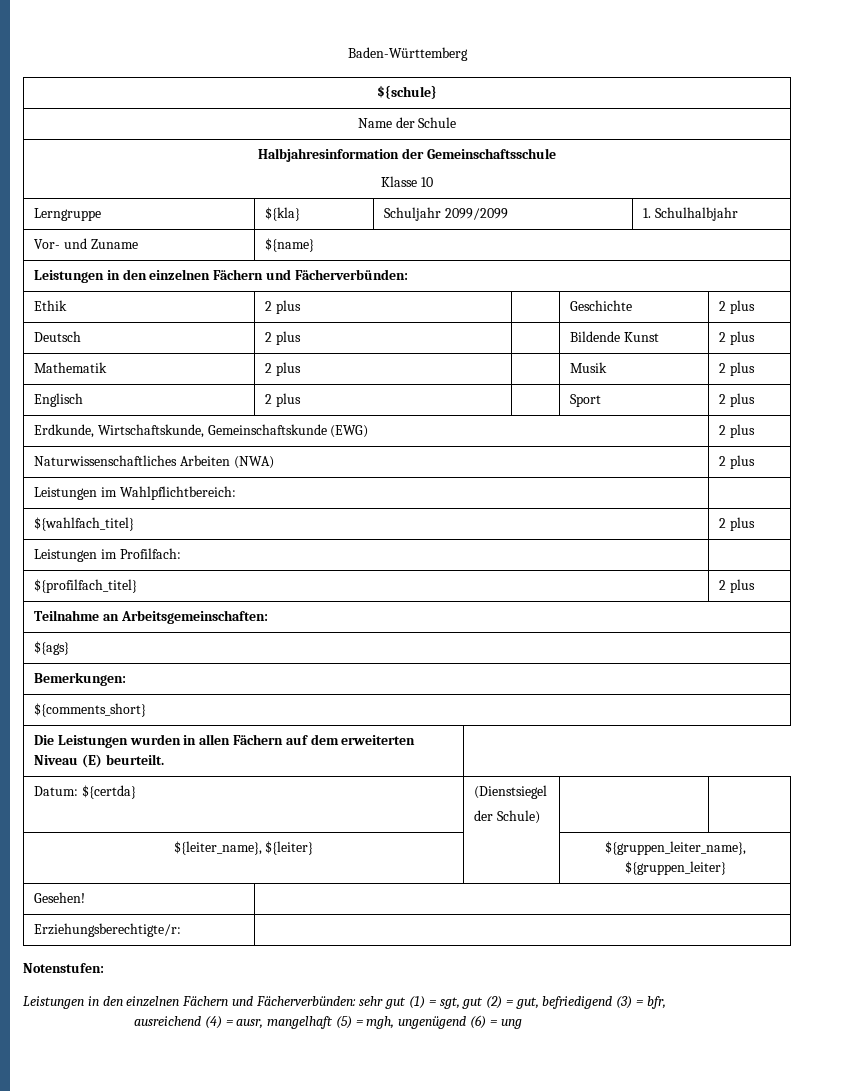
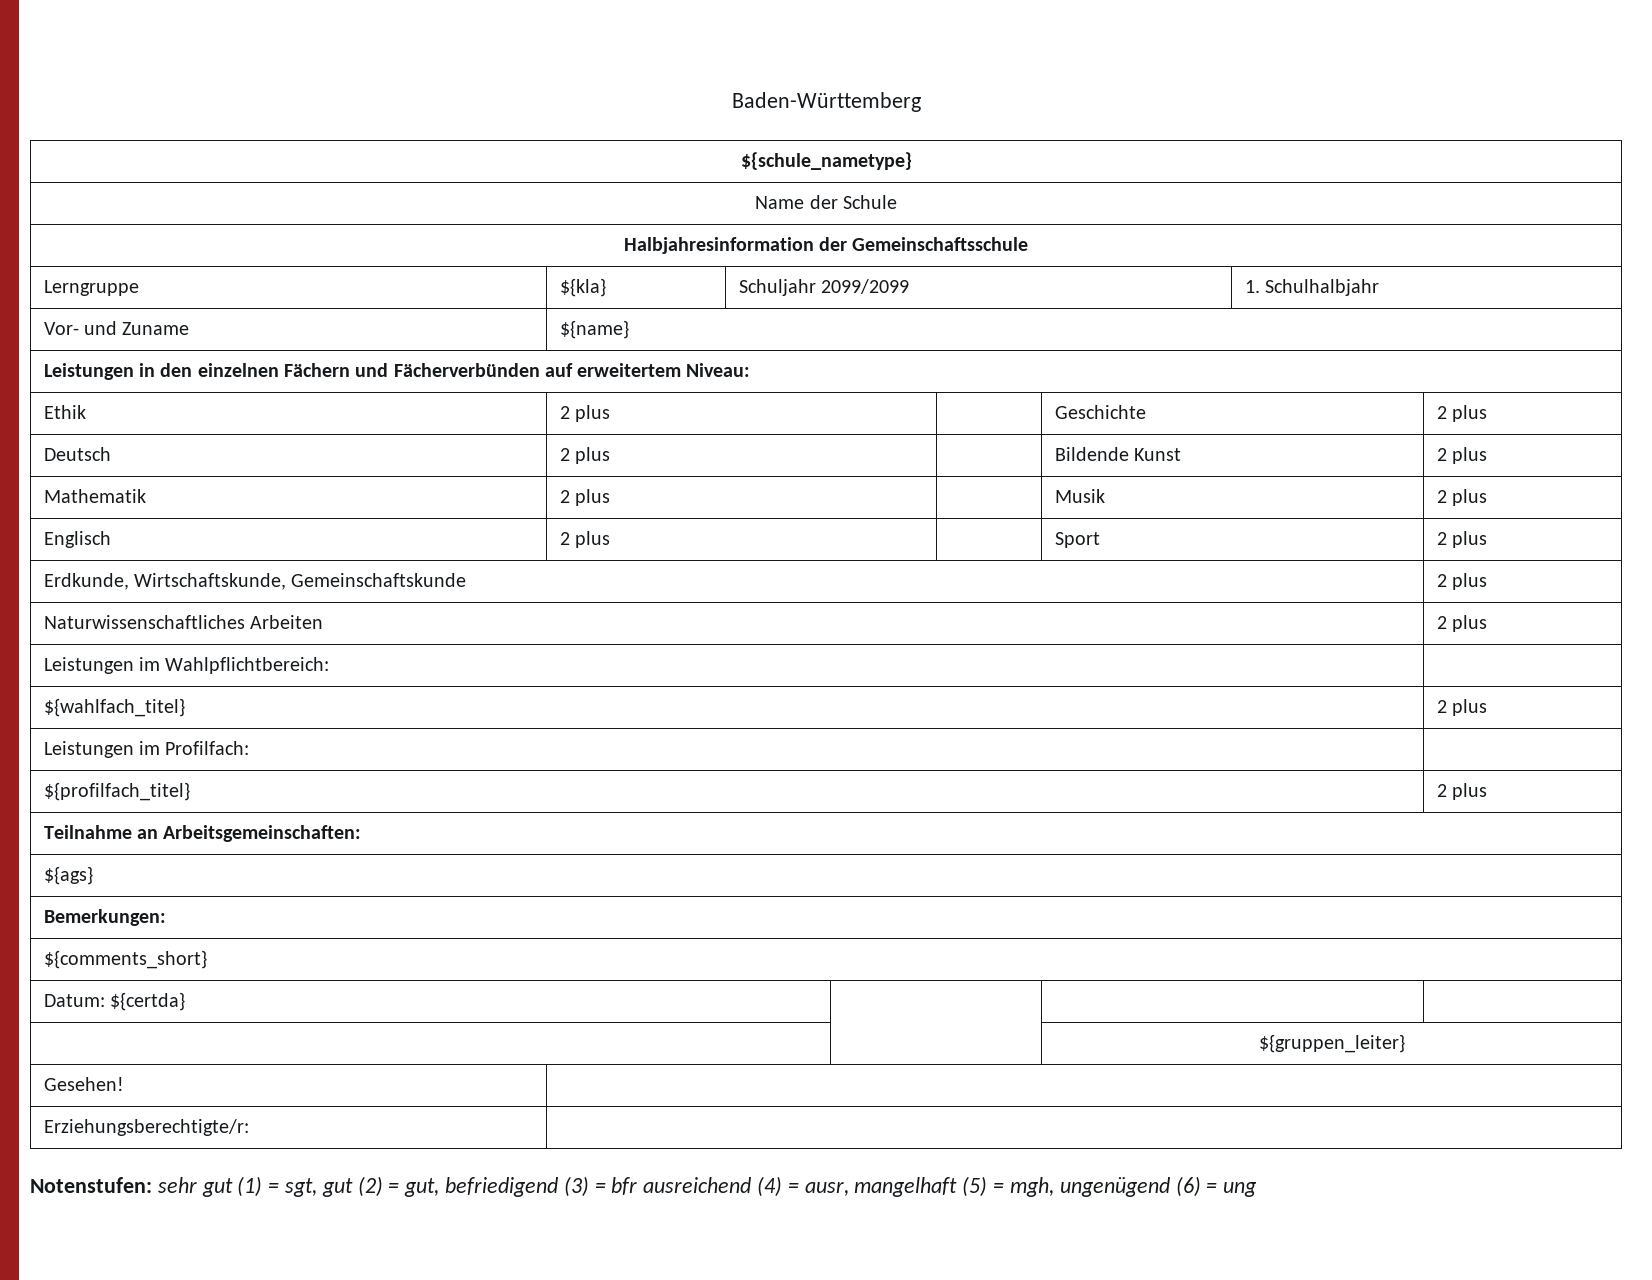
- ${schule}
+ ${schule_nametype}
  Halbjahresinformation der Gemeinschaftsschule
- Klasse 10
  Vor- und Zuname | ${name}
- Leistungen in den einzelnen Fächern und Fächerverbünden:
+ Leistungen in den einzelnen Fächern und Fächerverbünden auf erweitertem Niveau:
- Erdkunde, Wirtschaftskunde, Gemeinschaftskunde (EWG) | 2 plus
+ Erdkunde, Wirtschaftskunde, Gemeinschaftskunde | 2 plus
- Naturwissenschaftliches Arbeiten (NWA) | 2 plus
+ Naturwissenschaftliches Arbeiten | 2 plus
- Die Leistungen wurden in allen Fächern auf dem erweiterten Niveau (E) beurteilt.
- Datum: ${certda} | (Dienstsiegel
- der Schule) | |
- ${leiter_name}, ${leiter} | | ${gruppen_leiter_name}, ${gruppen_leiter}
+ Datum: ${certda} | | |
+ | | ${gruppen_leiter}
  Gesehen! |
  Erziehungsberechtigte/r: |
- Notenstufen:
- Leistungen in den einzelnen Fächern und Fächerverbünden: sehr gut (1) = sgt, gut (2) = gut, befriedigend (3) = bfr,
- ausreichend (4) = ausr, mangelhaft (5) = mgh, ungenügend (6) = ung
+ Notenstufen: sehr gut (1) = sgt, gut (2) = gut, befriedigend (3) = bfr ausreichend (4) = ausr, mangelhaft (5) = mgh, ungenügend (6) = ung

